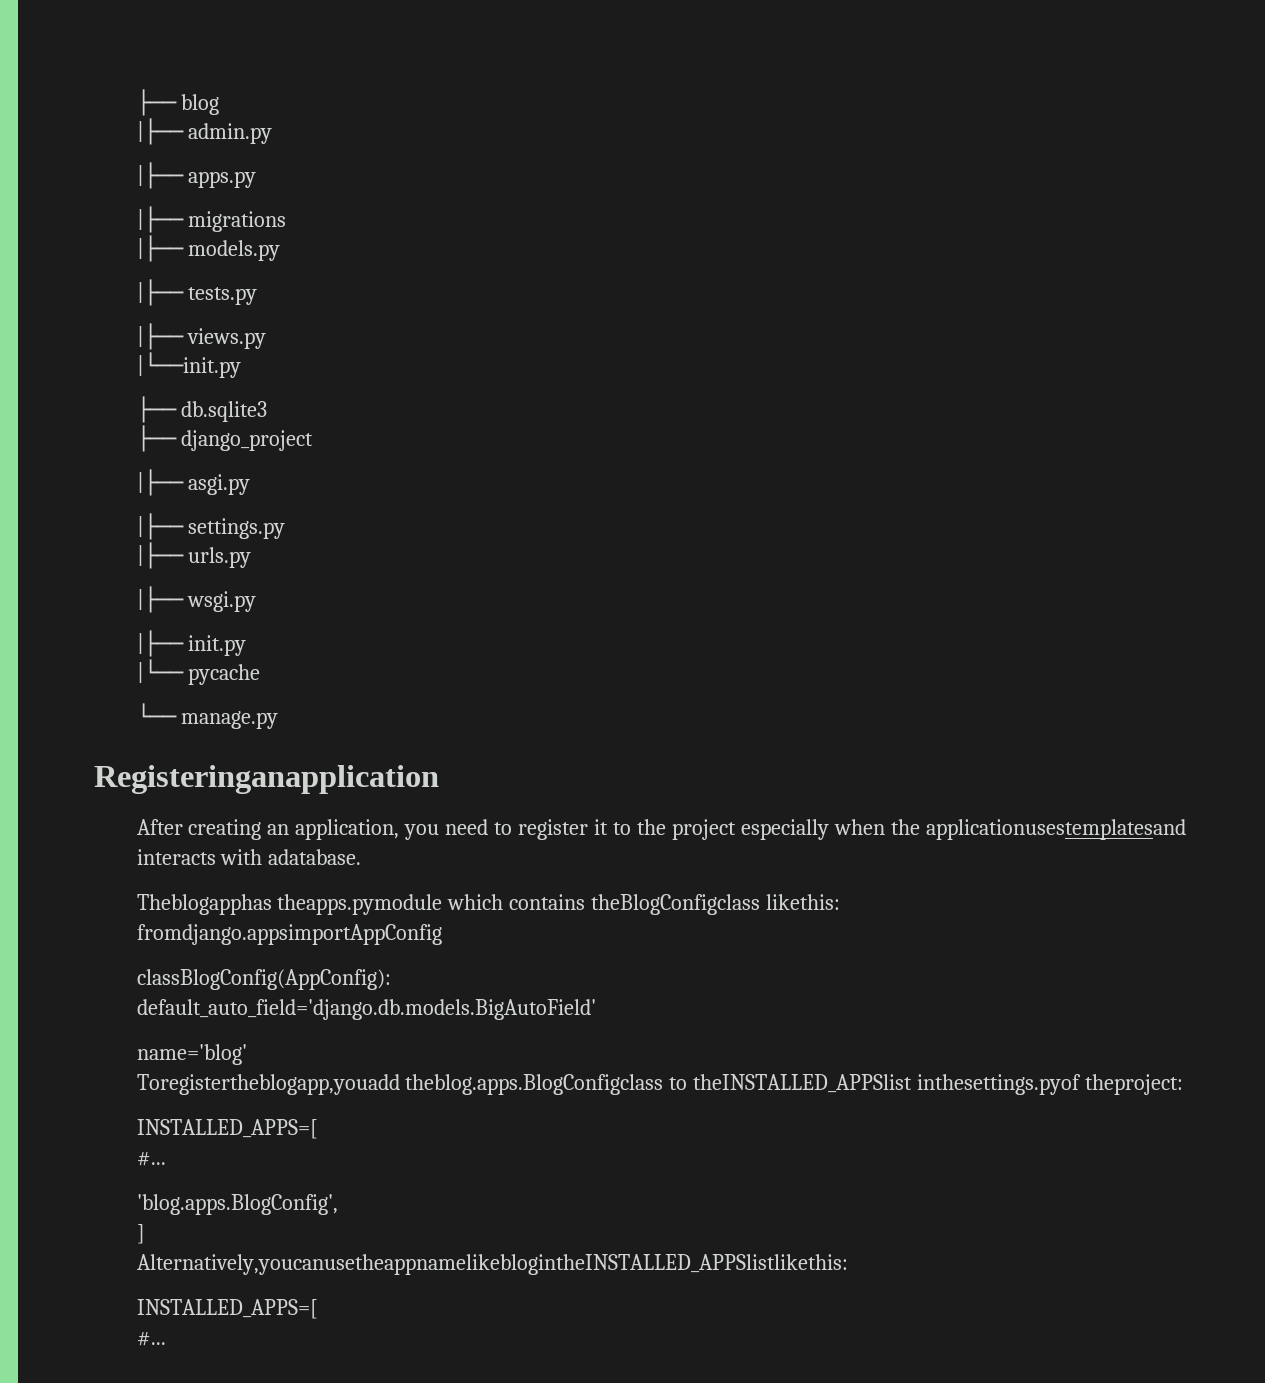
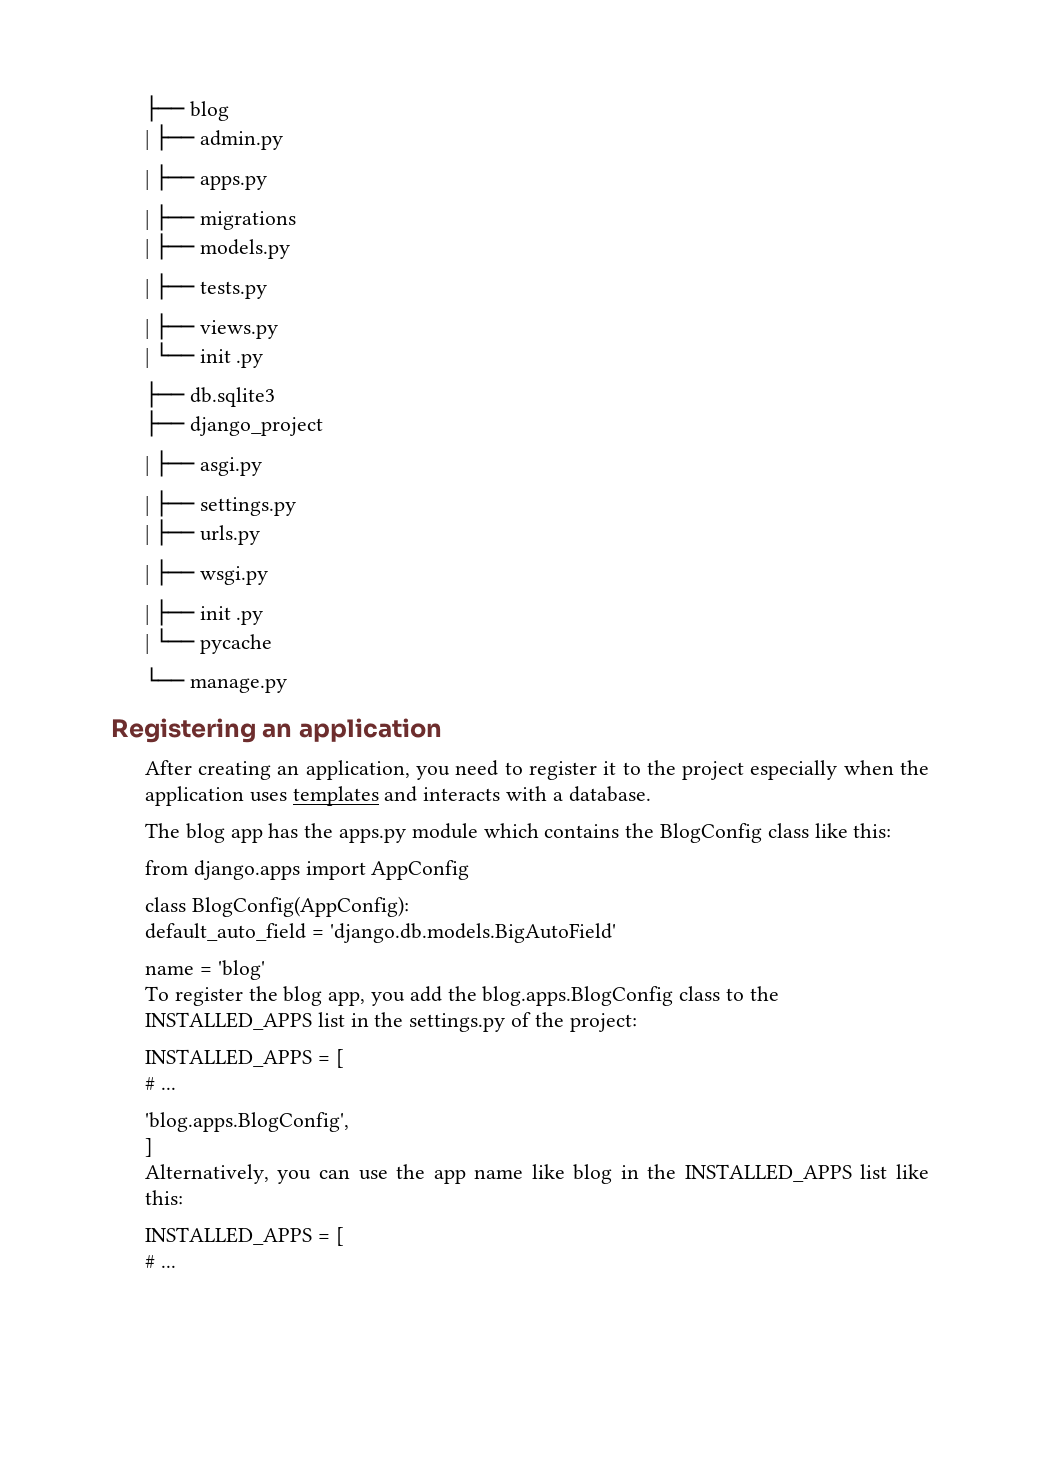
- |├── admin.py
+ | ├── admin.py
- |├── apps.py
+ | ├── apps.py
- |├── migrations
+ | ├── migrations
- |├── models.py
+ | ├── models.py
- |├── tests.py
+ | ├── tests.py
- |├── views.py
+ | ├── views.py
- |└──init.py
+ | └── init .py
- |├── asgi.py
+ | ├── asgi.py
- |├── settings.py
+ | ├── settings.py
- |├── urls.py
+ | ├── urls.py
- |├── wsgi.py
+ | ├── wsgi.py
- |├── init.py
- |└── pycache
+ | ├── init .py
+ | └── pycache
- Registeringanapplication
+ Registering an application
- After creating an application, you need to register it to the project especially when the applicationusestemplatesand interacts with adatabase.
- Theblogapphas theapps.pymodule which contains theBlogConfigclass likethis:
- fromdjango.appsimportAppConfig
- classBlogConfig(AppConfig):
- default_auto_field='django.db.models.BigAutoField'
- name='blog'
- Toregistertheblogapp,youadd theblog.apps.BlogConfigclass to theINSTALLED_APPSlist inthesettings.pyof theproject:
- INSTALLED_APPS=[
- #...
+ After creating an application, you need to register it to the project especially when the application uses templates and interacts with a database.
+ The blog app has the apps.py module which contains the BlogConfig class like this:
+ from django.apps import AppConfig
+ class BlogConfig(AppConfig):
+ default_auto_field = 'django.db.models.BigAutoField'
+ name = 'blog'
+ To register the blog app, you add the blog.apps.BlogConfig class to the INSTALLED_APPS list in the settings.py of the project:
+ INSTALLED_APPS = [
+ # ...
  'blog.apps.BlogConfig',
  ]
- Alternatively,youcanusetheappnamelikeblogintheINSTALLED_APPSlistlikethis:
- INSTALLED_APPS=[
- #...
+ Alternatively, you can use the app name like blog in the INSTALLED_APPS list like this:
+ INSTALLED_APPS = [
+ # ...

